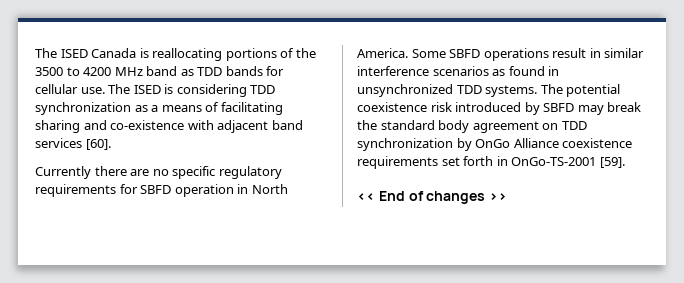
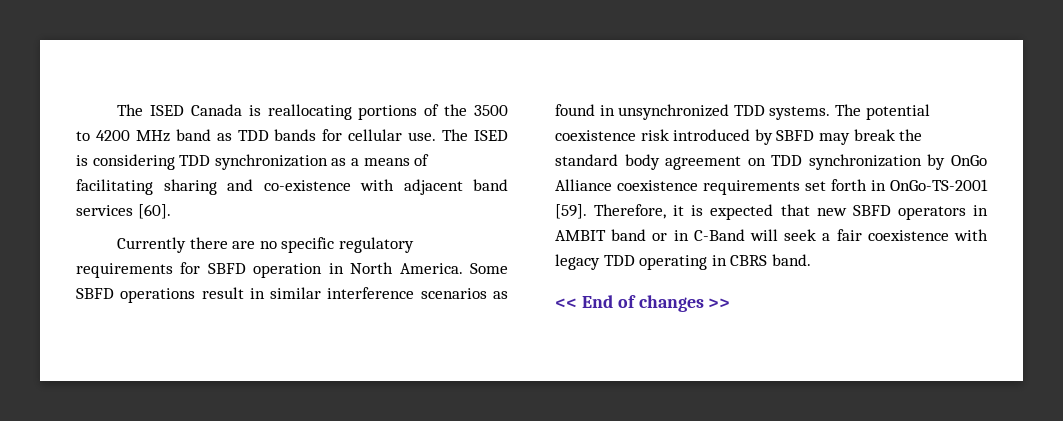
+ Therefore, it is expected that new SBFD operators in AMBIT band or in C-Band will seek a fair coexistence with legacy TDD operating in CBRS band.

